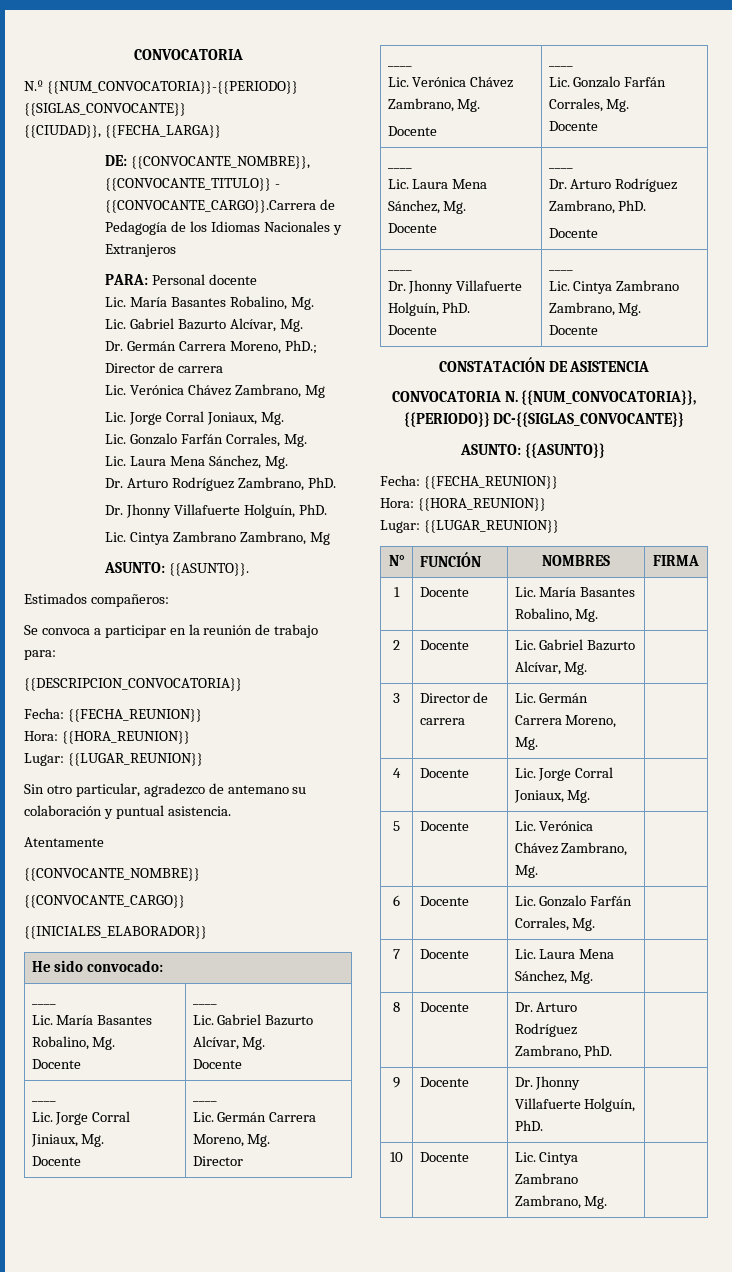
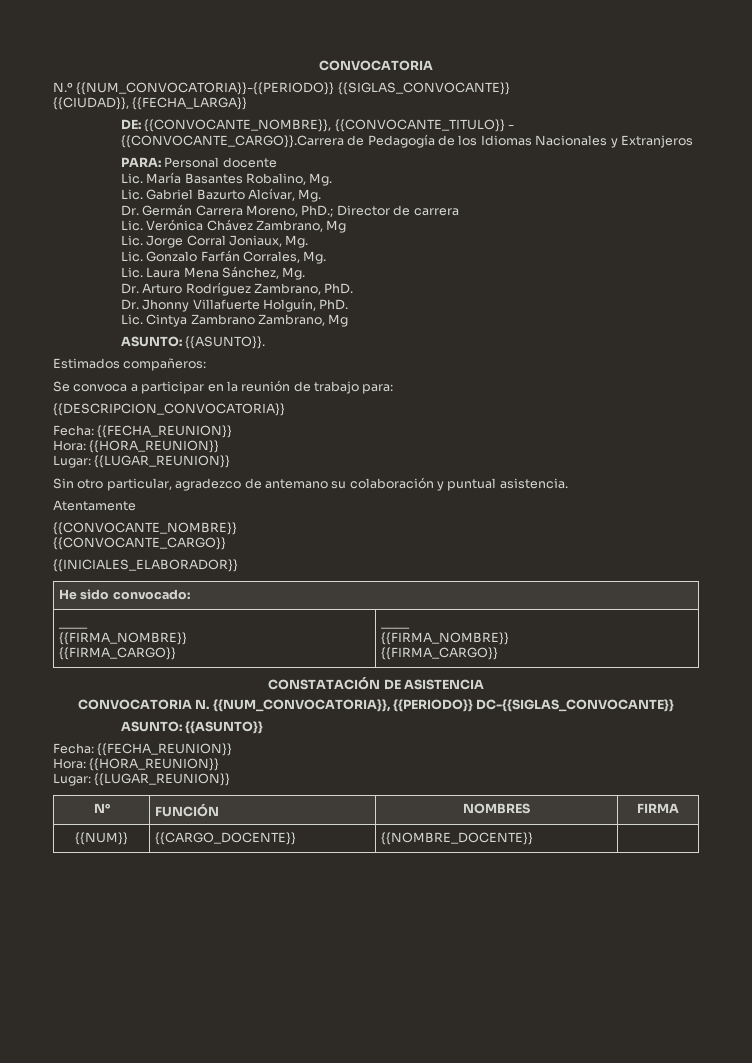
  He sido convocado:
  ____
- Lic. María Basantes Robalino, Mg.
- Docente | ____
- Lic. Gabriel Bazurto Alcívar, Mg.
- Docente
- ____
- Lic. Jorge Corral Jiniaux, Mg.
- Docente | ____
- Lic. Germán Carrera Moreno, Mg.
- Director
- ____
- Lic. Verónica Chávez Zambrano, Mg.
- Docente | ____
- Lic. Gonzalo Farfán Corrales, Mg.
- Docente
- ____
- Lic. Laura Mena Sánchez, Mg.
- Docente | ____
- Dr. Arturo Rodríguez Zambrano, PhD.
- Docente
- ____
- Dr. Jhonny Villafuerte Holguín, PhD.
- Docente | ____
- Lic. Cintya Zambrano Zambrano, Mg.
- Docente
+ {{FIRMA_NOMBRE}}
+ {{FIRMA_CARGO}} | ____
+ {{FIRMA_NOMBRE}}
+ {{FIRMA_CARGO}}
- 1 | Docente | Lic. María Basantes Robalino, Mg. |
- 2 | Docente | Lic. Gabriel Bazurto Alcívar, Mg. |
- 3 | Director de carrera | Lic. Germán Carrera Moreno, Mg. |
- 4 | Docente | Lic. Jorge Corral Joniaux, Mg. |
- 5 | Docente | Lic. Verónica Chávez Zambrano, Mg. |
- 6 | Docente | Lic. Gonzalo Farfán Corrales, Mg. |
- 7 | Docente | Lic. Laura Mena Sánchez, Mg. |
- 8 | Docente | Dr. Arturo Rodríguez Zambrano, PhD. |
- 9 | Docente | Dr. Jhonny Villafuerte Holguín, PhD. |
- 10 | Docente | Lic. Cintya Zambrano Zambrano, Mg. |
+ {{NUM}} | {{CARGO_DOCENTE}} | {{NOMBRE_DOCENTE}} |

